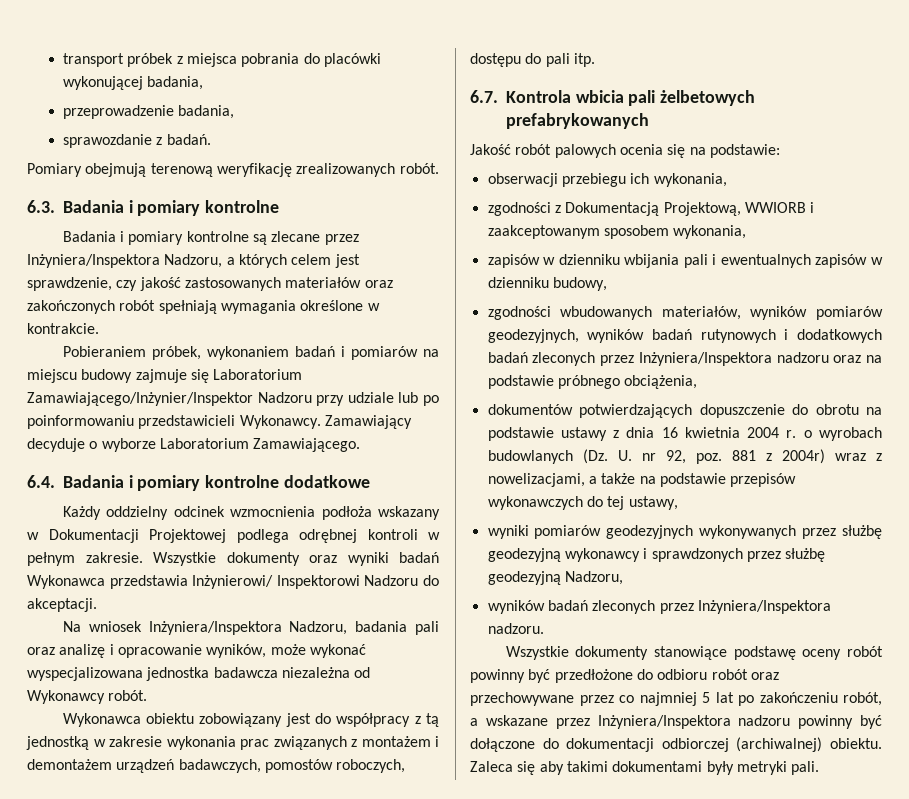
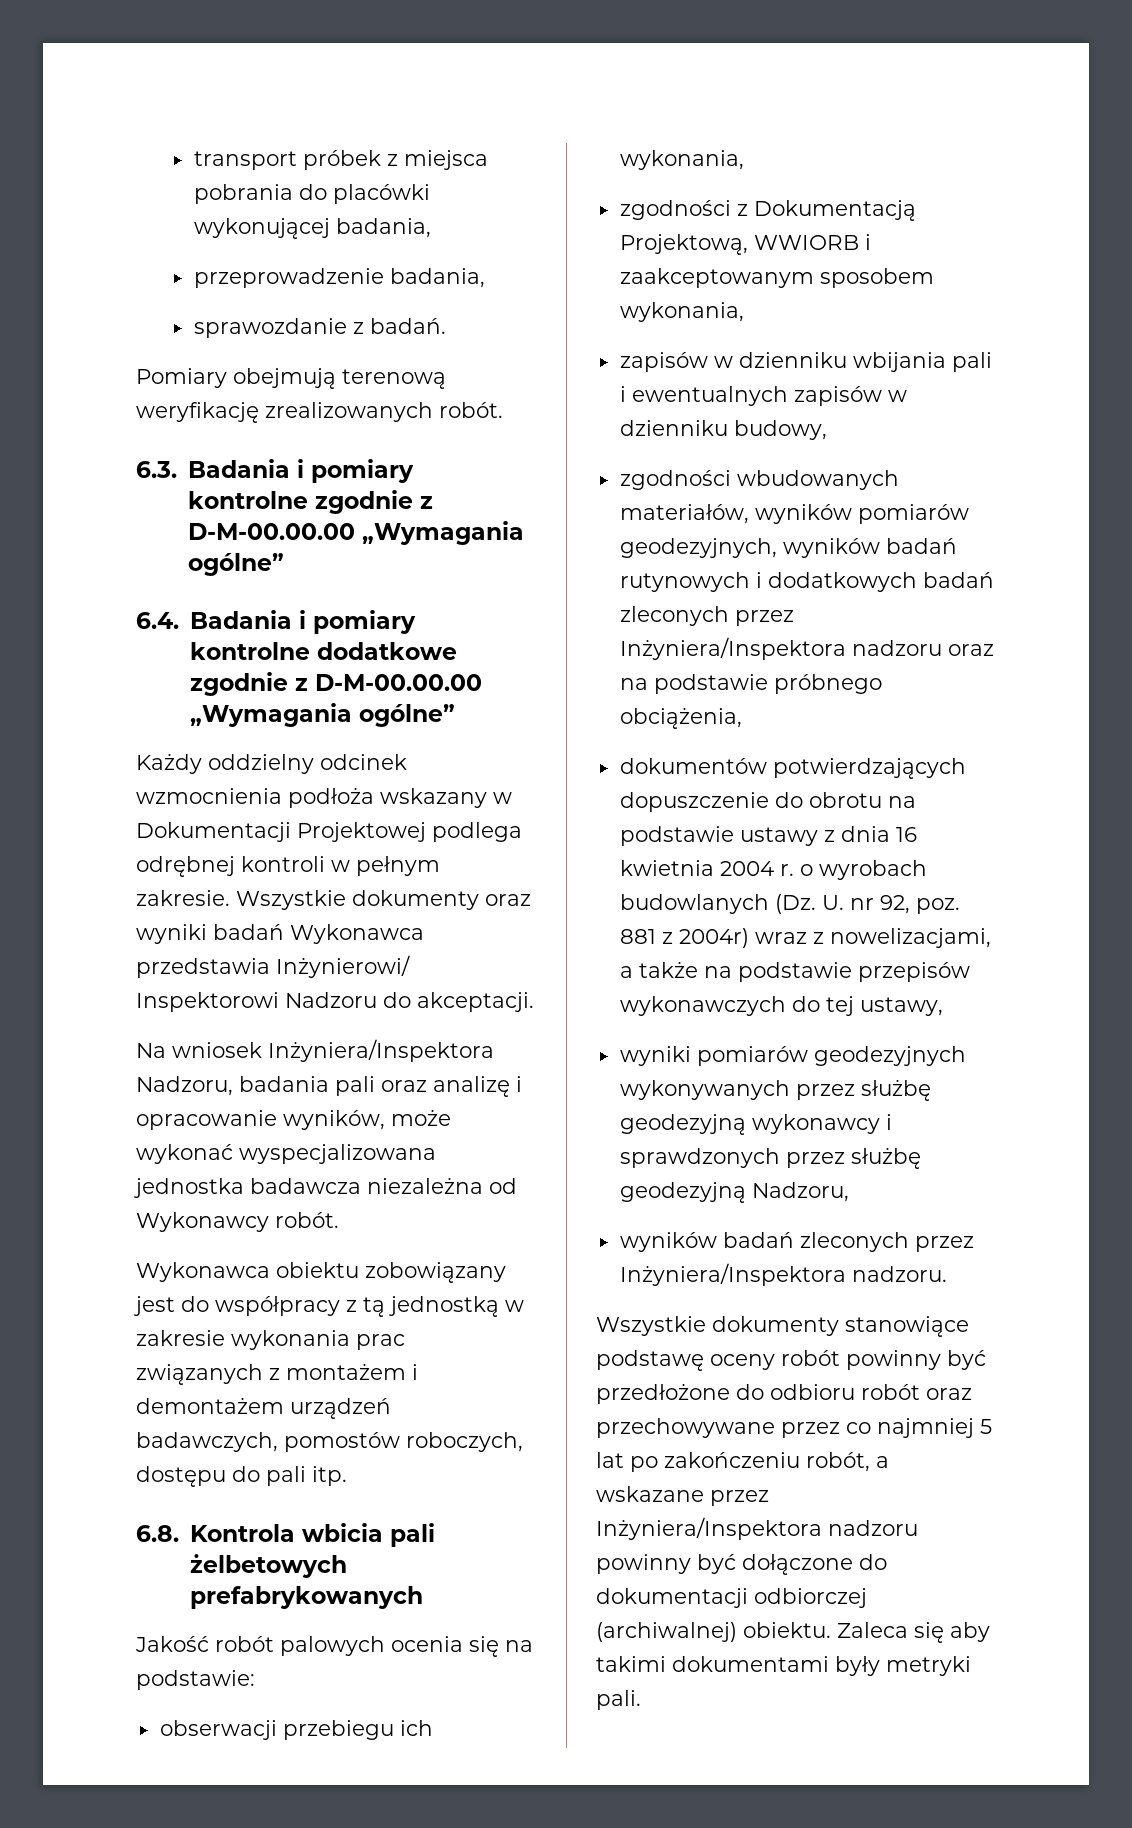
- 6.3. Badania i pomiary kontrolne
- Badania i pomiary kontrolne są zlecane przez Inżyniera/Inspektora Nadzoru, a których celem jest sprawdzenie, czy jakość zastosowanych materiałów oraz zakończonych robót spełniają wymagania określone w kontrakcie.
- Pobieraniem próbek, wykonaniem badań i pomiarów na miejscu budowy zajmuje się Laboratorium Zamawiającego/Inżynier/Inspektor Nadzoru przy udziale lub po poinformowaniu przedstawicieli Wykonawcy. Zamawiający decyduje o wyborze Laboratorium Zamawiającego.
+ 6.3. Badania i pomiary kontrolne zgodnie z D-M-00.00.00 „Wymagania ogólne”
- 6.4. Badania i pomiary kontrolne dodatkowe
+ 6.4. Badania i pomiary kontrolne dodatkowe zgodnie z D-M-00.00.00 „Wymagania ogólne”
- 6.7. Kontrola wbicia pali żelbetowych prefabrykowanych
+ 6.8. Kontrola wbicia pali żelbetowych prefabrykowanych

